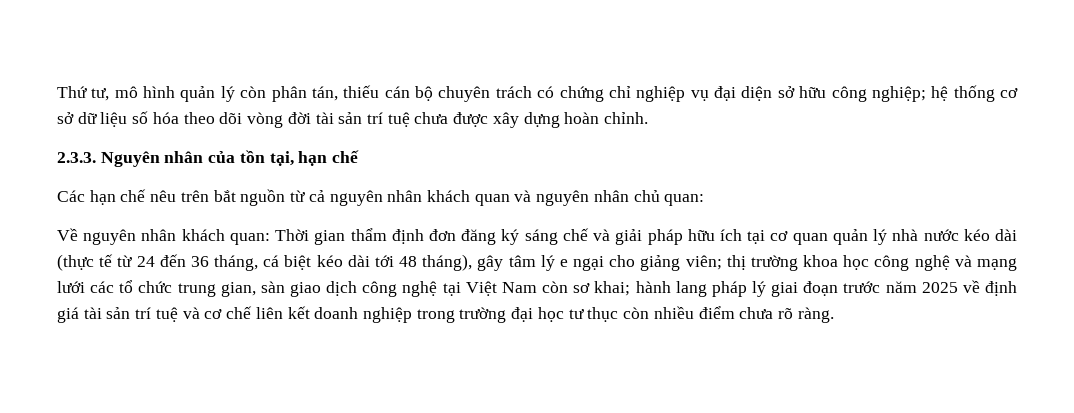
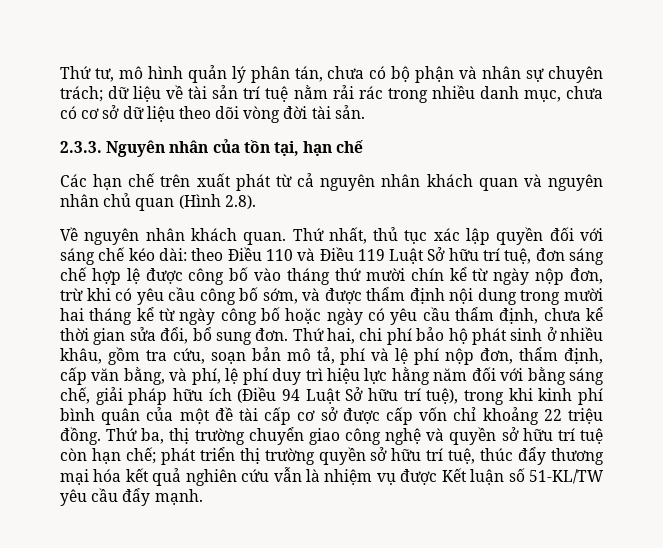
- Thứ tư, mô hình quản lý còn phân tán, thiếu cán bộ chuyên trách có chứng chỉ nghiệp vụ đại diện sở hữu công nghiệp; hệ thống cơ sở dữ liệu số hóa theo dõi vòng đời tài sản trí tuệ chưa được xây dựng hoàn chỉnh.
+ Thứ tư, mô hình quản lý phân tán, chưa có bộ phận và nhân sự chuyên trách; dữ liệu về tài sản trí tuệ nằm rải rác trong nhiều danh mục, chưa có cơ sở dữ liệu theo dõi vòng đời tài sản.
- Các hạn chế nêu trên bắt nguồn từ cả nguyên nhân khách quan và nguyên nhân chủ quan:
+ Các hạn chế trên xuất phát từ cả nguyên nhân khách quan và nguyên nhân chủ quan (Hình 2.8).
- Về nguyên nhân khách quan: Thời gian thẩm định đơn đăng ký sáng chế và giải pháp hữu ích tại cơ quan quản lý nhà nước kéo dài (thực tế từ 24 đến 36 tháng, cá biệt kéo dài tới 48 tháng), gây tâm lý e ngại cho giảng viên; thị trường khoa học công nghệ và mạng lưới các tổ chức trung gian, sàn giao dịch công nghệ tại Việt Nam còn sơ khai; hành lang pháp lý giai đoạn trước năm 2025 về định giá tài sản trí tuệ và cơ chế liên kết doanh nghiệp trong trường đại học tư thục còn nhiều điểm chưa rõ ràng.
+ Về nguyên nhân khách quan. Thứ nhất, thủ tục xác lập quyền đối với sáng chế kéo dài: theo Điều 110 và Điều 119 Luật Sở hữu trí tuệ, đơn sáng chế hợp lệ được công bố vào tháng thứ mười chín kể từ ngày nộp đơn, trừ khi có yêu cầu công bố sớm, và được thẩm định nội dung trong mười hai tháng kể từ ngày công bố hoặc ngày có yêu cầu thẩm định, chưa kể thời gian sửa đổi, bổ sung đơn. Thứ hai, chi phí bảo hộ phát sinh ở nhiều khâu, gồm tra cứu, soạn bản mô tả, phí và lệ phí nộp đơn, thẩm định, cấp văn bằng, và phí, lệ phí duy trì hiệu lực hằng năm đối với bằng sáng chế, giải pháp hữu ích (Điều 94 Luật Sở hữu trí tuệ), trong khi kinh phí bình quân của một đề tài cấp cơ sở được cấp vốn chỉ khoảng 22 triệu đồng. Thứ ba, thị trường chuyển giao công nghệ và quyền sở hữu trí tuệ còn hạn chế; phát triển thị trường quyền sở hữu trí tuệ, thúc đẩy thương mại hóa kết quả nghiên cứu vẫn là nhiệm vụ được Kết luận số 51-KL/TW yêu cầu đẩy mạnh.

